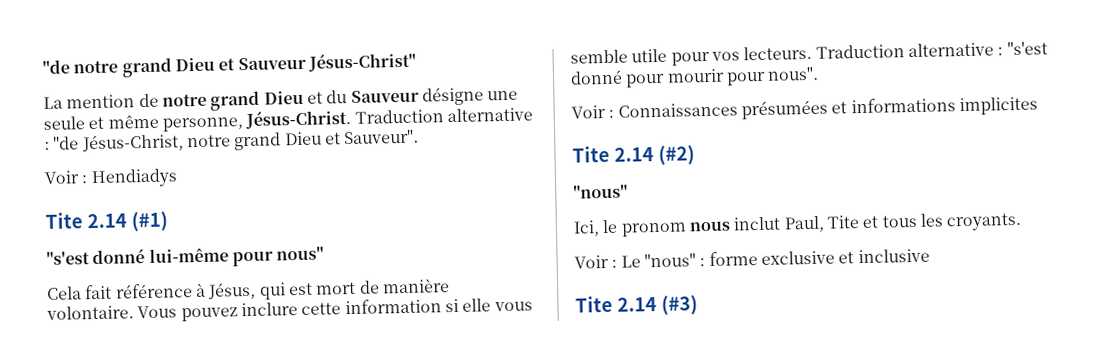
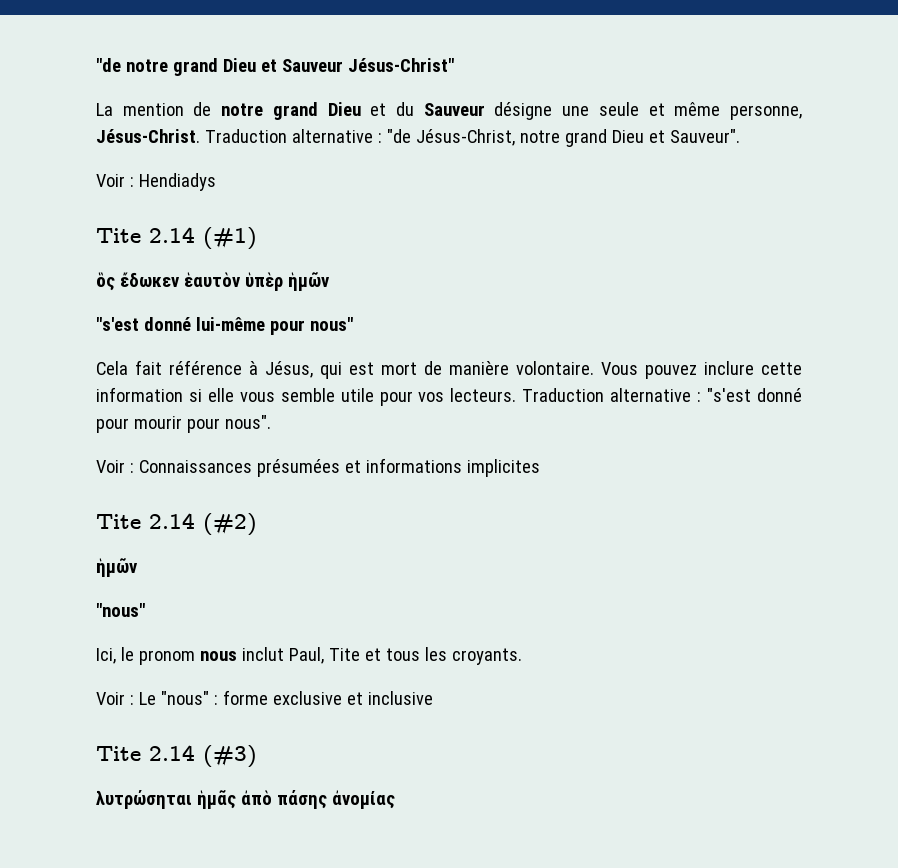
+ ὃς ἔδωκεν ἑαυτὸν ὑπὲρ ἡμῶν
  Tite 2.14 (#2)
+ ἡμῶν
+ λυτρώσηται ἡμᾶς ἀπὸ πάσης ἀνομίας

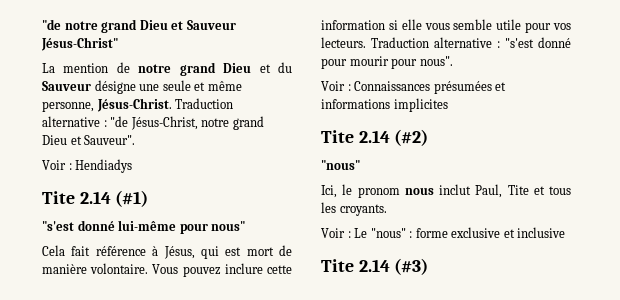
- ὃς ἔδωκεν ἑαυτὸν ὑπὲρ ἡμῶν
  Tite 2.14 (#2)
- ἡμῶν
- λυτρώσηται ἡμᾶς ἀπὸ πάσης ἀνομίας

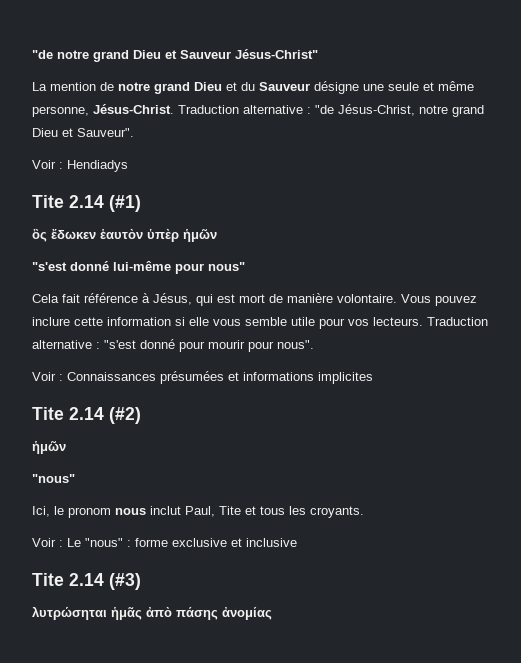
+ ὃς ἔδωκεν ἑαυτὸν ὑπὲρ ἡμῶν
  Tite 2.14 (#2)
+ ἡμῶν
+ λυτρώσηται ἡμᾶς ἀπὸ πάσης ἀνομίας

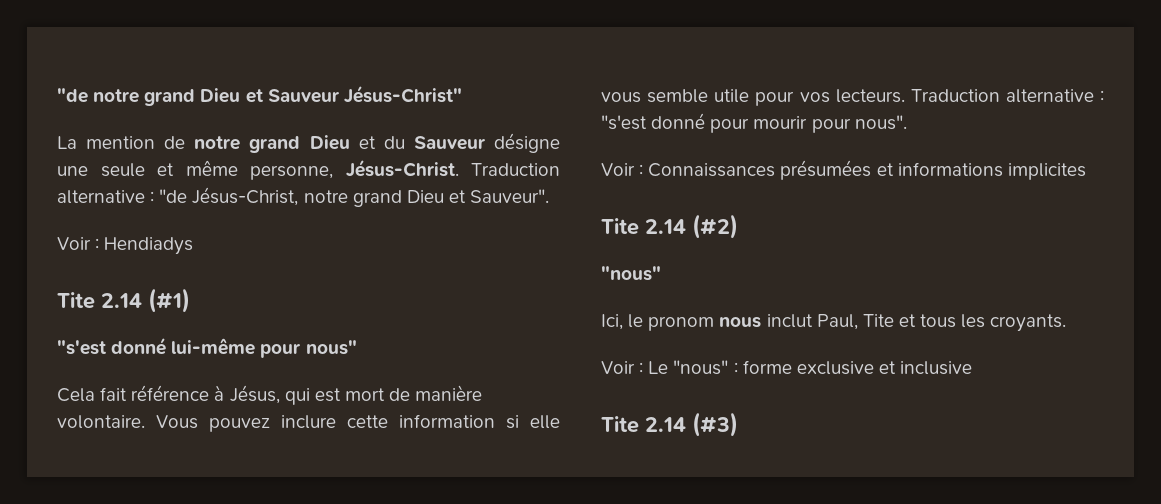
- ὃς ἔδωκεν ἑαυτὸν ὑπὲρ ἡμῶν
  Tite 2.14 (#2)
- ἡμῶν
- λυτρώσηται ἡμᾶς ἀπὸ πάσης ἀνομίας

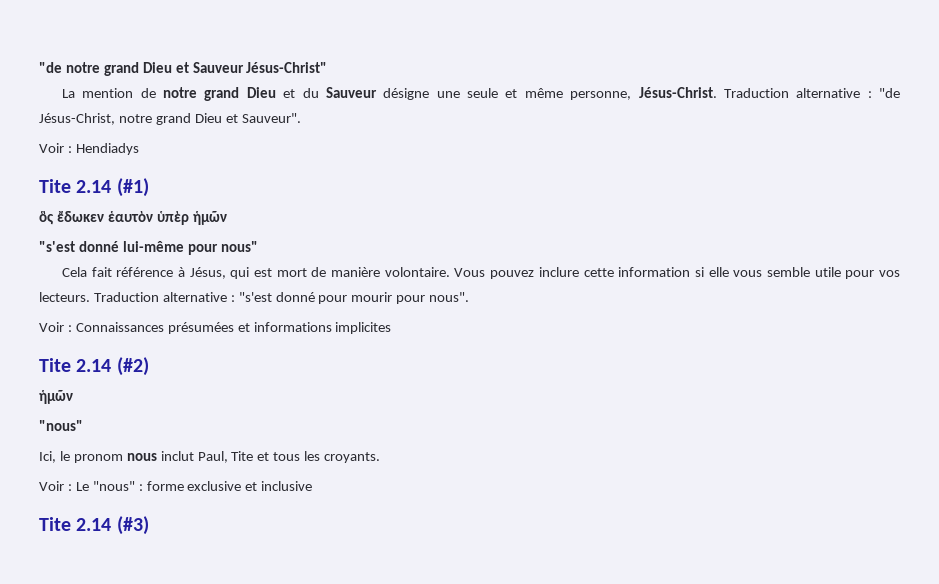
+ ὃς ἔδωκεν ἑαυτὸν ὑπὲρ ἡμῶν
  Tite 2.14 (#2)
+ ἡμῶν

